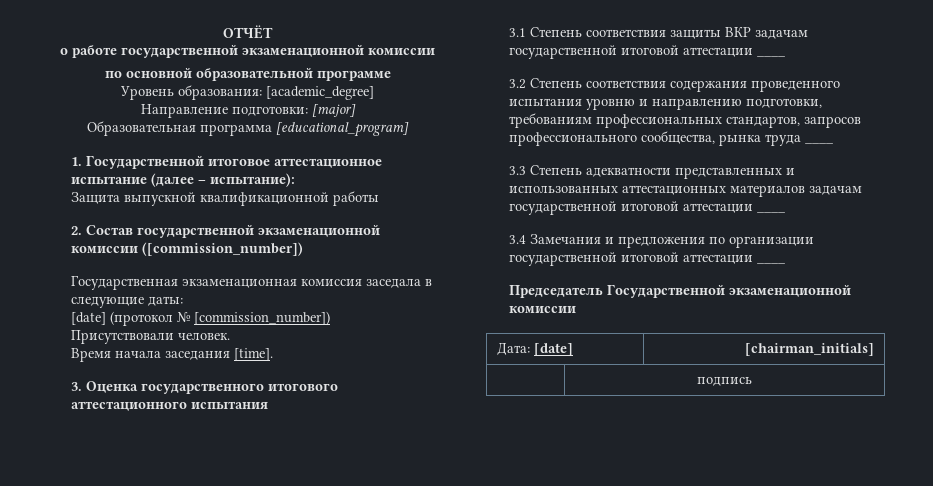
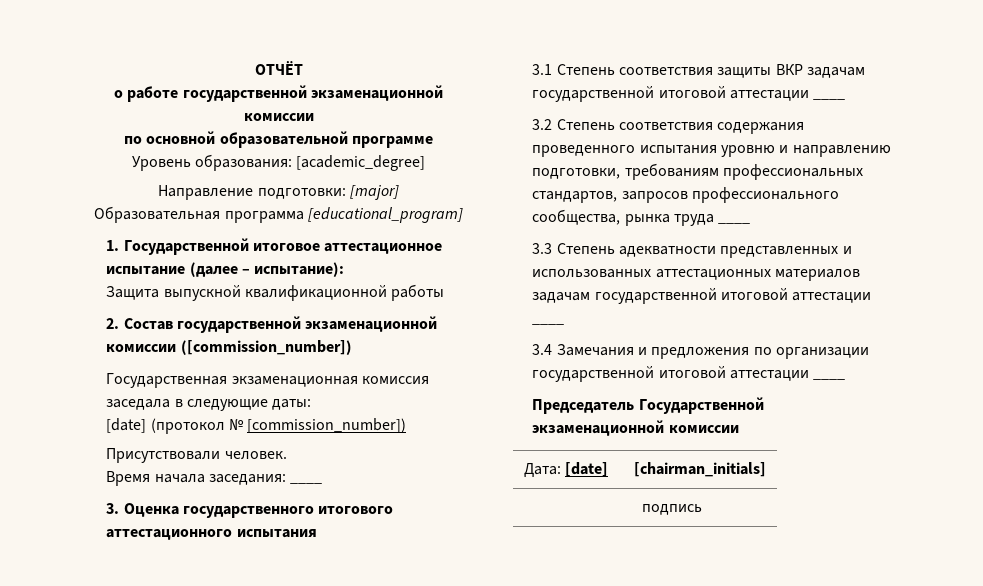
- Время начала заседания [time].
+ Время начала заседания: ____

